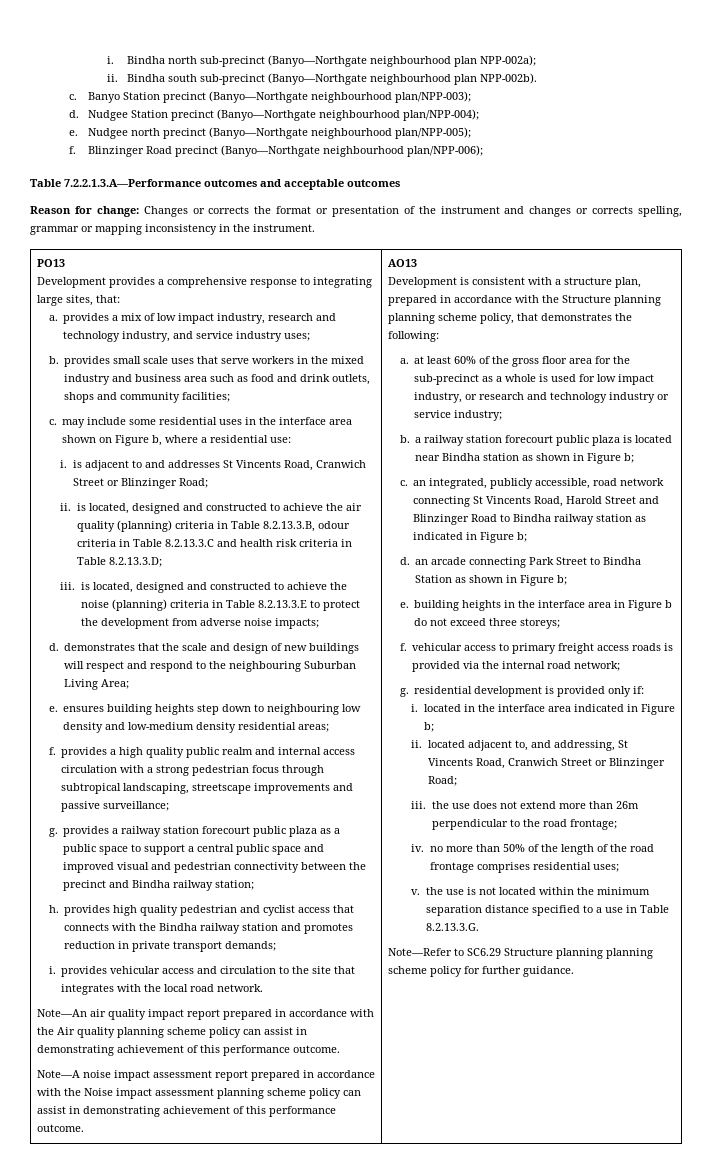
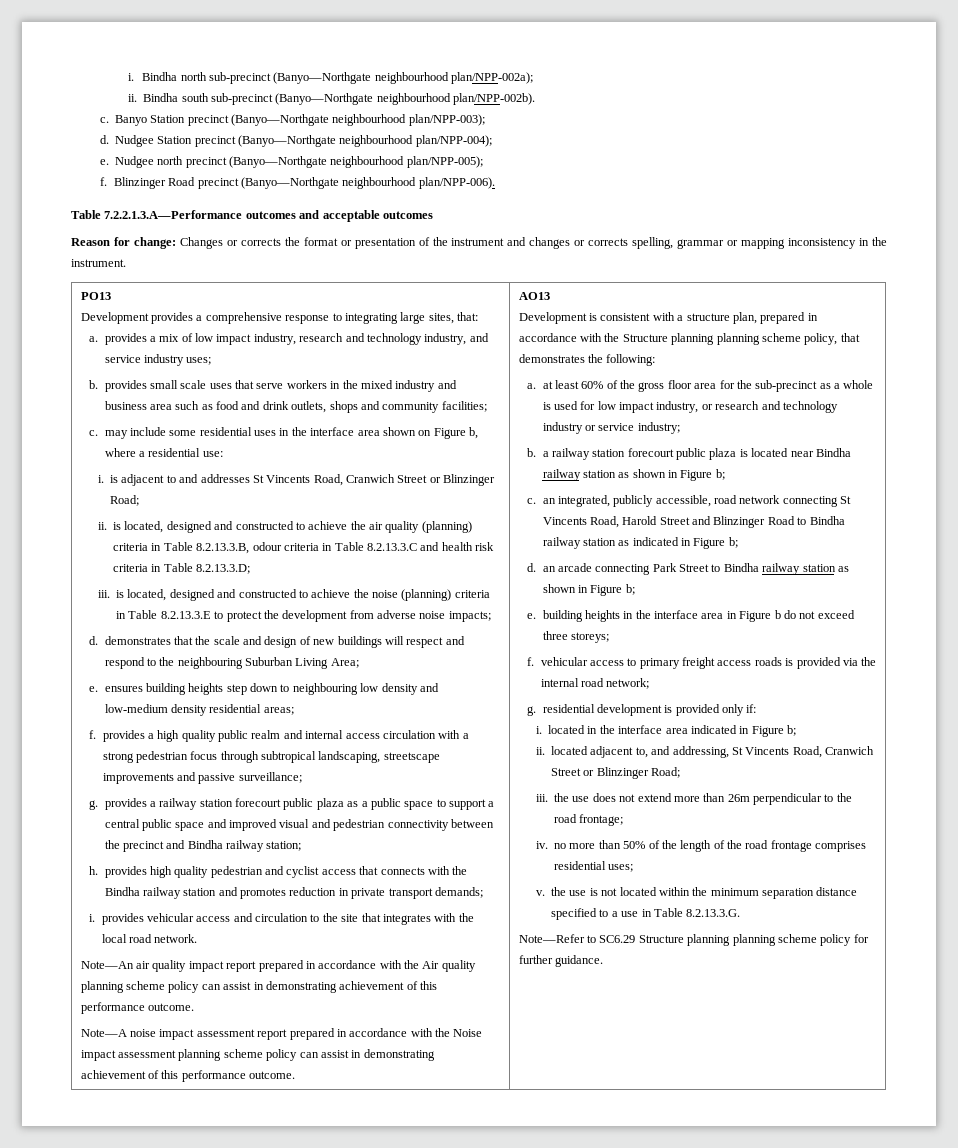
- Bindha north sub-precinct (Banyo—Northgate neighbourhood plan NPP-002a);
+ Bindha north sub-precinct (Banyo—Northgate neighbourhood plan/NPP-002a);
- Bindha south sub-precinct (Banyo—Northgate neighbourhood plan NPP-002b).
+ Bindha south sub-precinct (Banyo—Northgate neighbourhood plan/NPP-002b).
- Blinzinger Road precinct (Banyo—Northgate neighbourhood plan/NPP-006);
+ Blinzinger Road precinct (Banyo—Northgate neighbourhood plan/NPP-006).
- b. a railway station forecourt public plaza is located near Bindha station as shown in Figure b;
+ b. a railway station forecourt public plaza is located near Bindha railway station as shown in Figure b;
- d. an arcade connecting Park Street to Bindha Station as shown in Figure b;
+ d. an arcade connecting Park Street to Bindha railway station as shown in Figure b;

